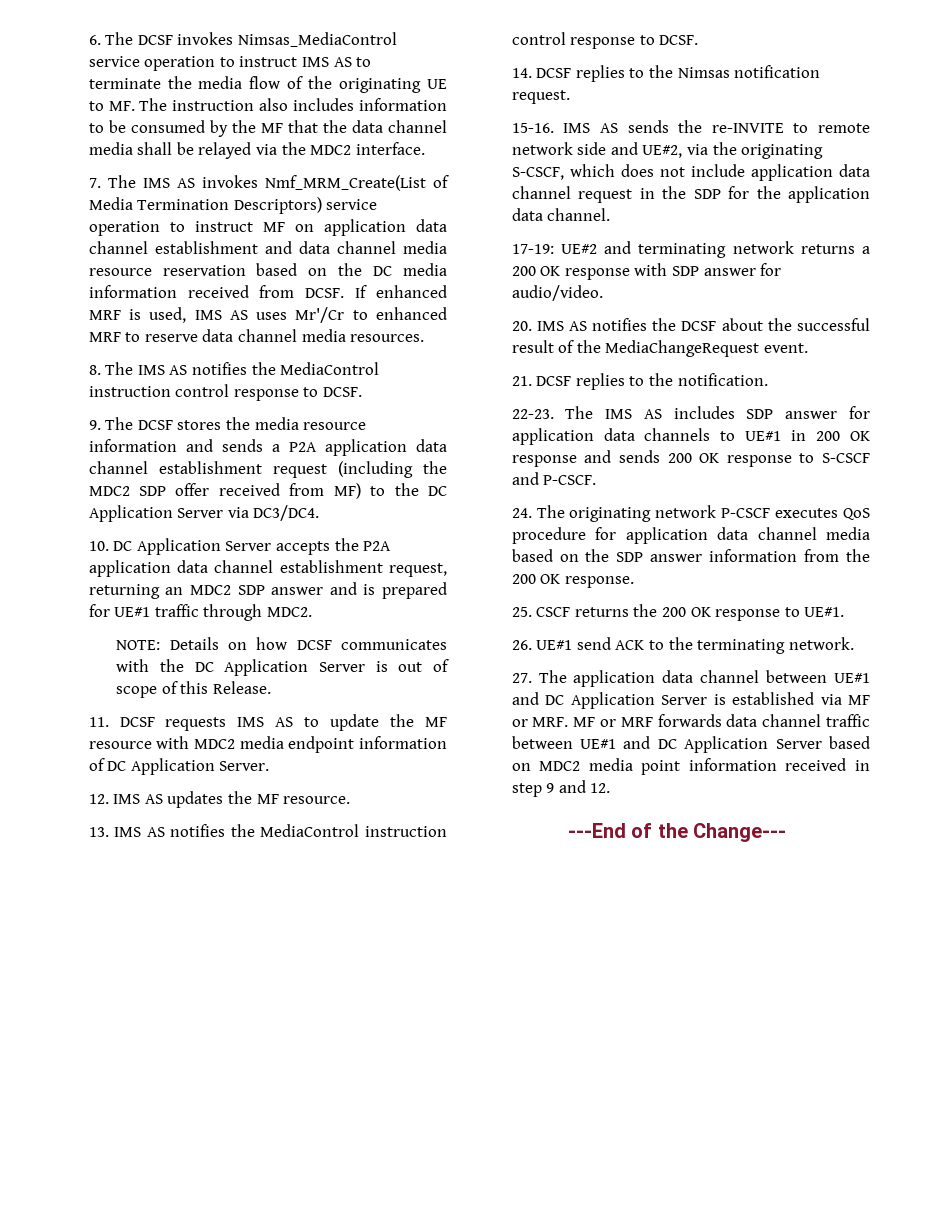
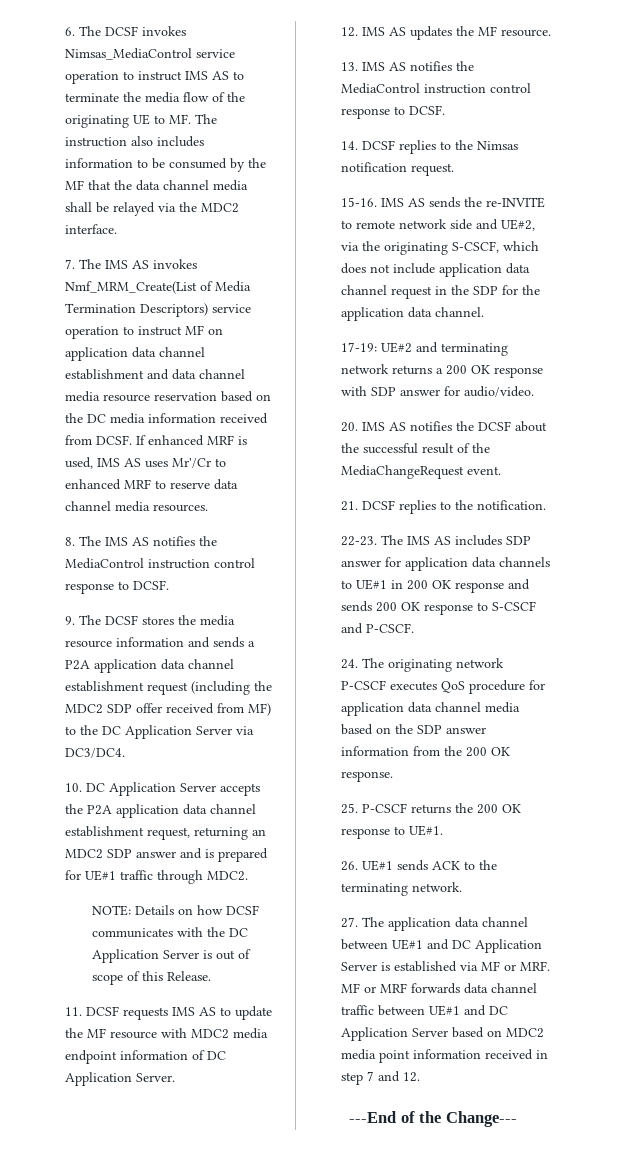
- 25. CSCF returns the 200 OK response to UE#1.
+ 25. P-CSCF returns the 200 OK response to UE#1.
- 26. UE#1 send ACK to the terminating network.
+ 26. UE#1 sends ACK to the terminating network.
- 27. The application data channel between UE#1 and DC Application Server is established via MF or MRF. MF or MRF forwards data channel traffic between UE#1 and DC Application Server based on MDC2 media point information received in step 9 and 12.
+ 27. The application data channel between UE#1 and DC Application Server is established via MF or MRF. MF or MRF forwards data channel traffic between UE#1 and DC Application Server based on MDC2 media point information received in step 7 and 12.

